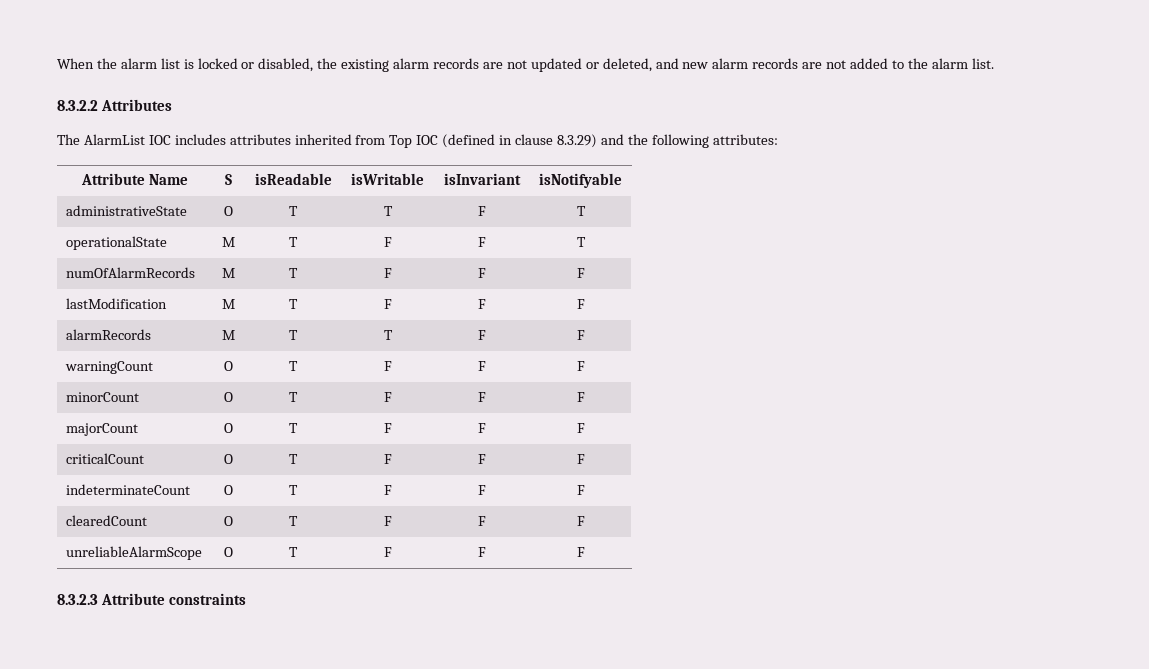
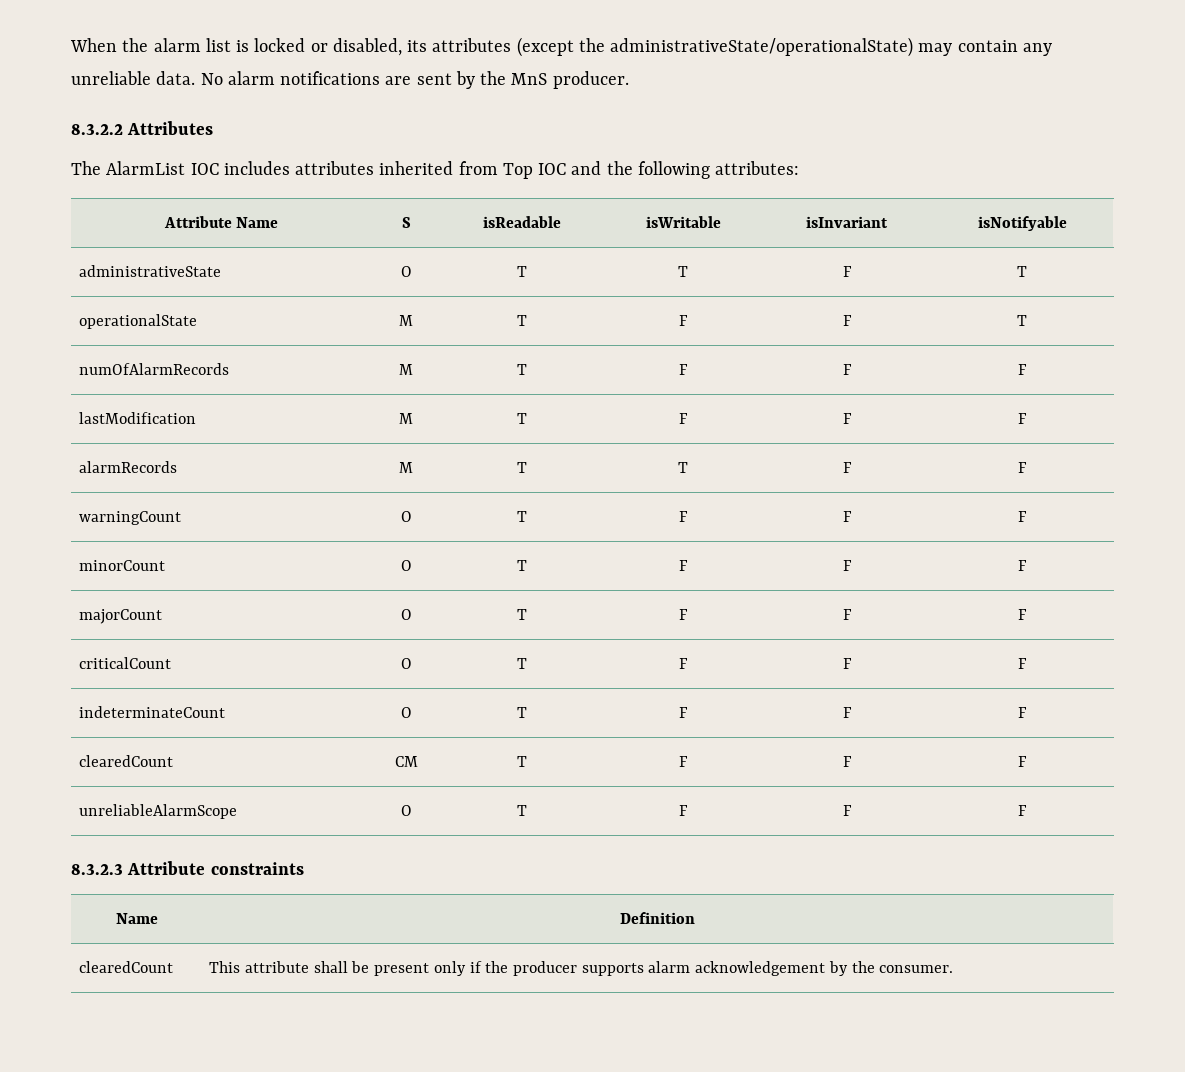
- When the alarm list is locked or disabled, the existing alarm records are not updated or deleted, and new alarm records are not added to the alarm list.
+ When the alarm list is locked or disabled, its attributes (except the administrativeState/operationalState) may contain any unreliable data. No alarm notifications are sent by the MnS producer.
- The AlarmList IOC includes attributes inherited from Top IOC (defined in clause 8.3.29) and the following attributes:
+ The AlarmList IOC includes attributes inherited from Top IOC and the following attributes:
- clearedCount | O | T | F | F | F
+ clearedCount | CM | T | F | F | F
+ Name | Definition
+ clearedCount | This attribute shall be present only if the producer supports alarm acknowledgement by the consumer.

